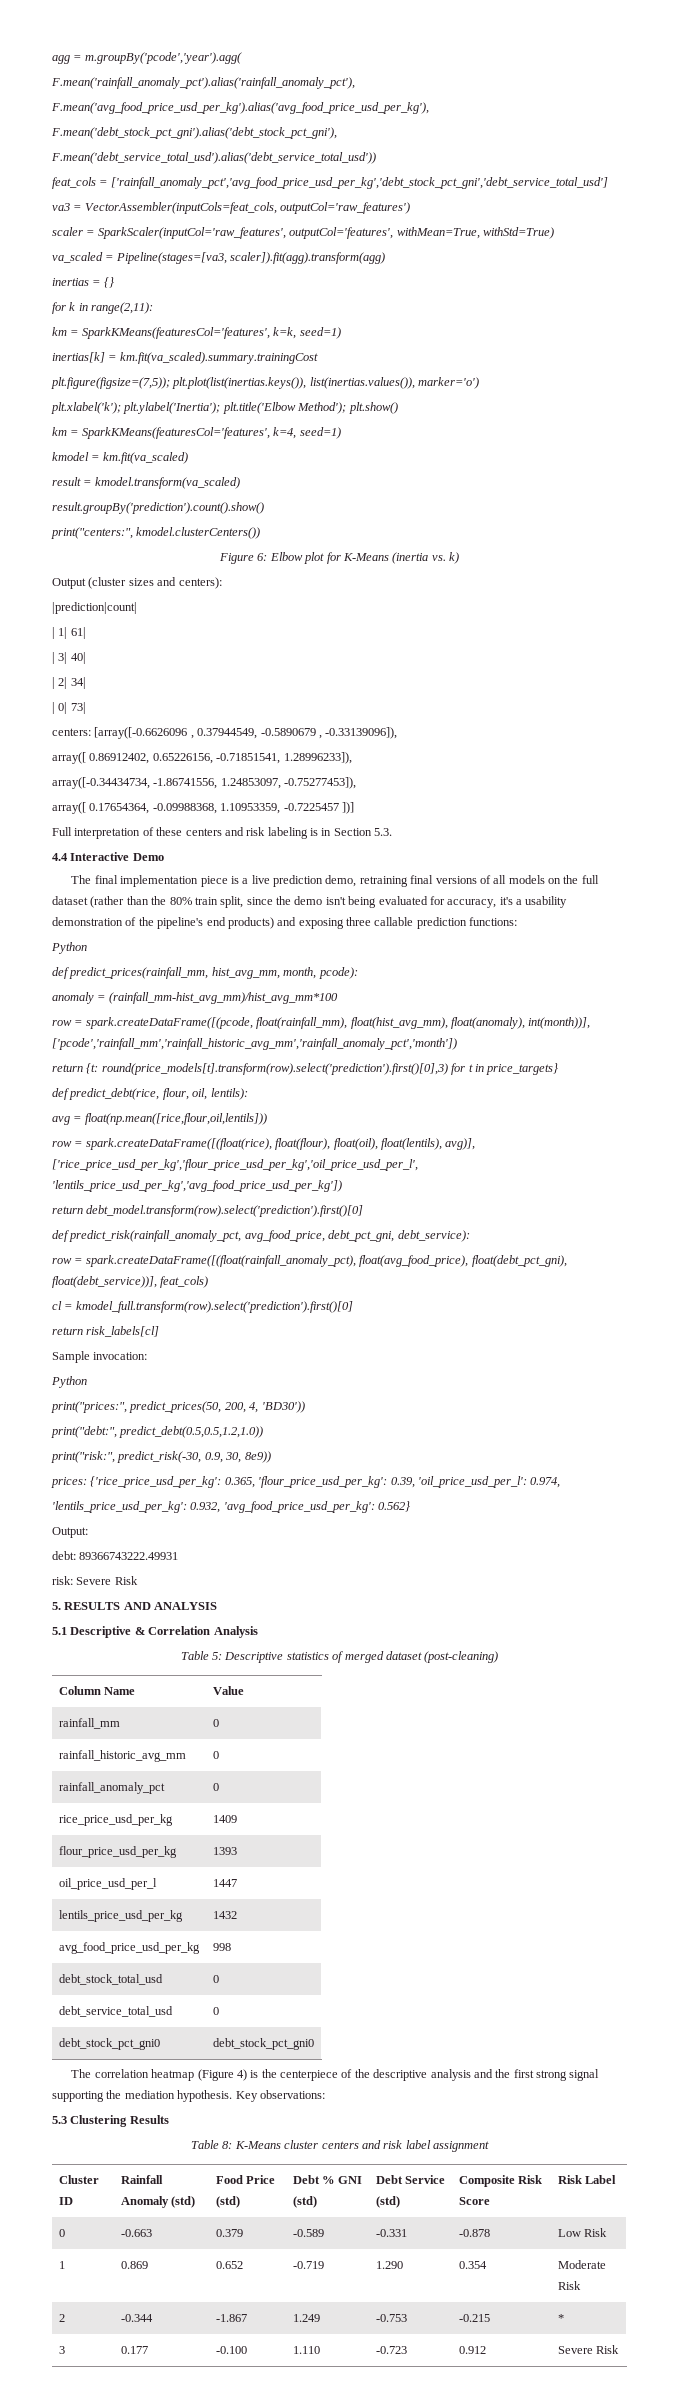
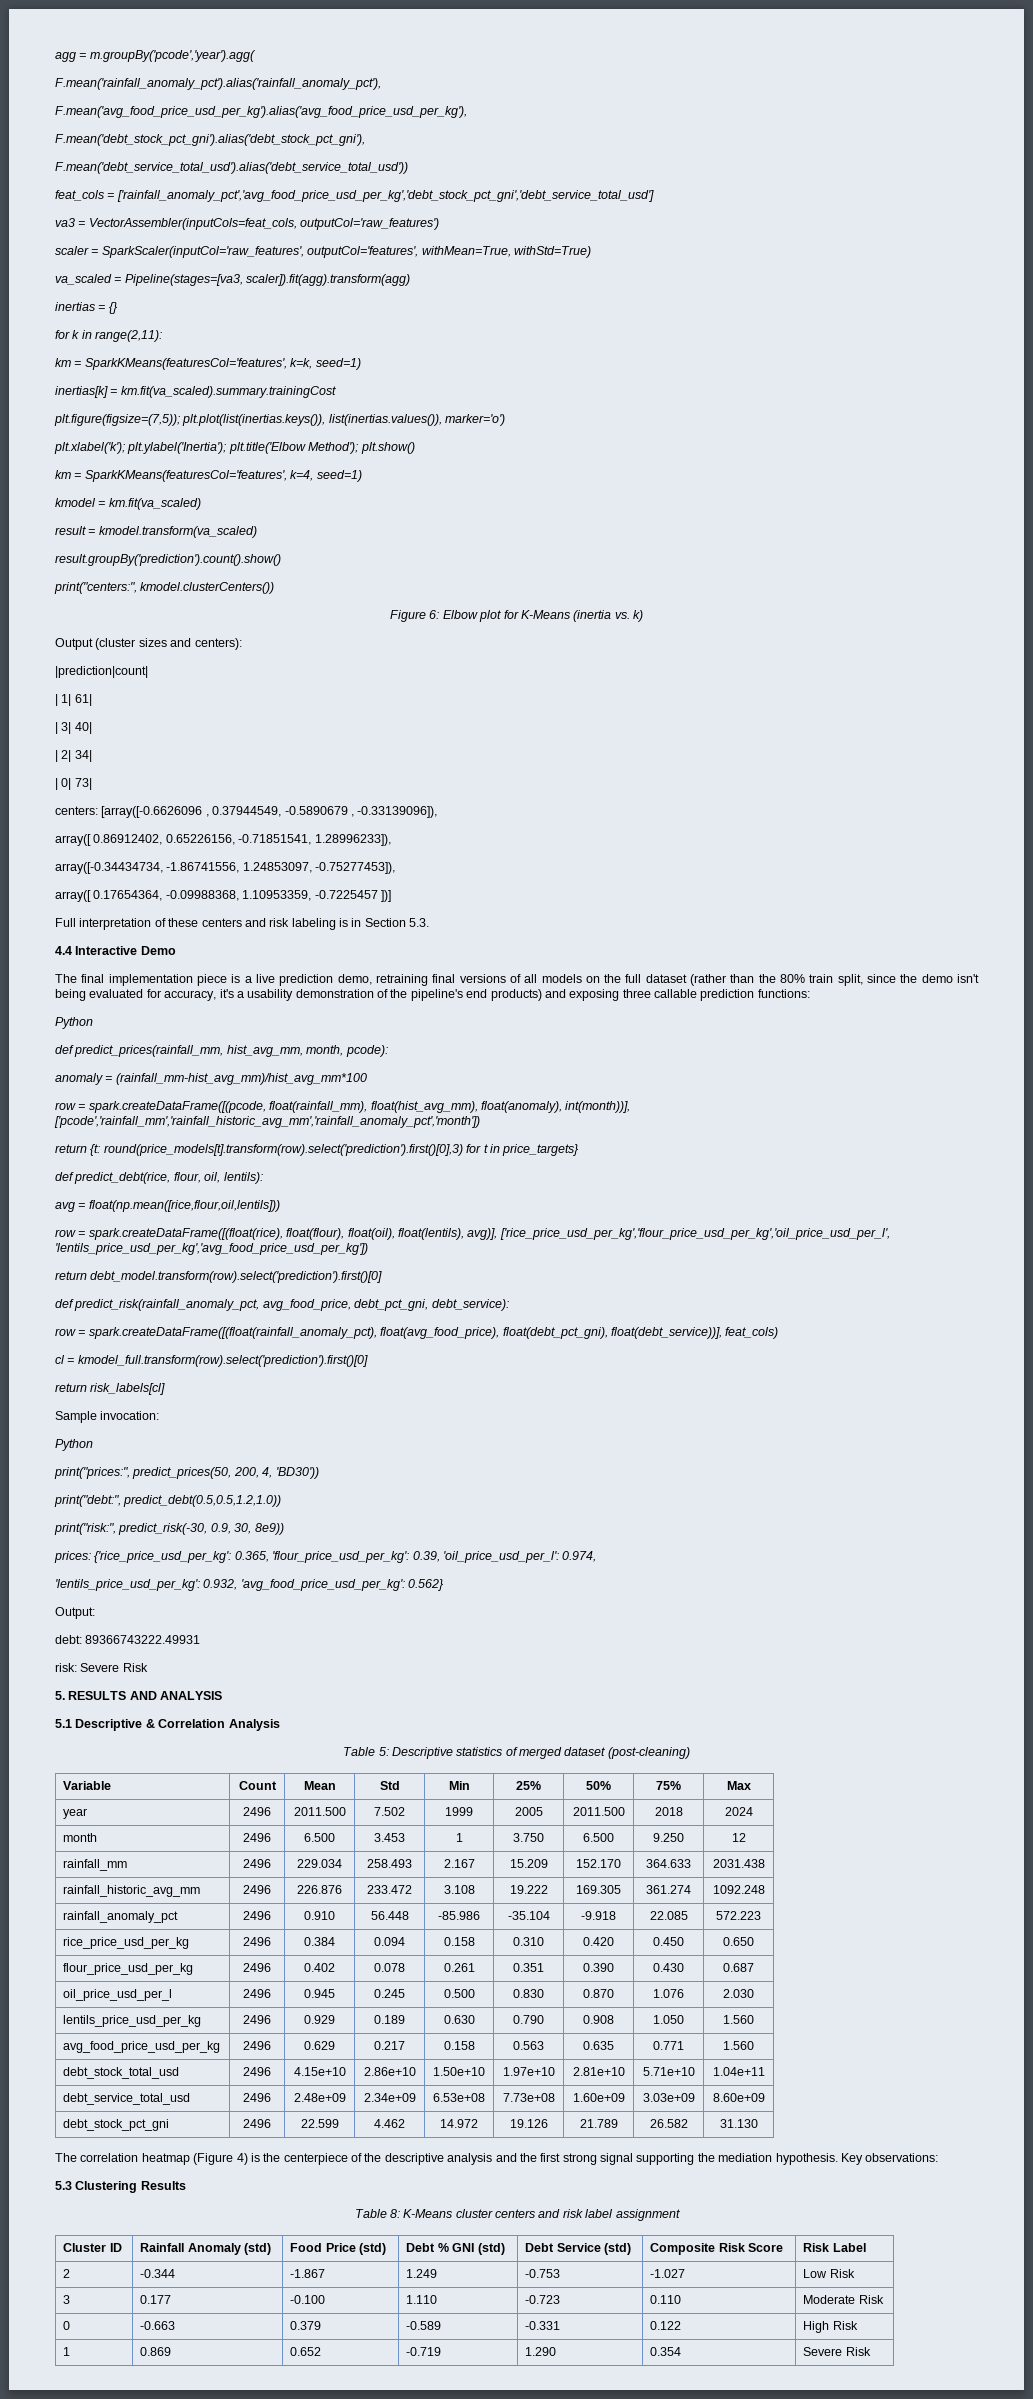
- Column Name | Value
- rainfall_mm | 0
- rainfall_historic_avg_mm | 0
- rainfall_anomaly_pct | 0
- rice_price_usd_per_kg | 1409
- flour_price_usd_per_kg | 1393
- oil_price_usd_per_l | 1447
- lentils_price_usd_per_kg | 1432
- avg_food_price_usd_per_kg | 998
- debt_stock_total_usd | 0
- debt_service_total_usd | 0
- debt_stock_pct_gni0 | debt_stock_pct_gni0
+ Variable | Count | Mean | Std | Min | 25% | 50% | 75% | Max
+ year | 2496 | 2011.500 | 7.502 | 1999 | 2005 | 2011.500 | 2018 | 2024
+ month | 2496 | 6.500 | 3.453 | 1 | 3.750 | 6.500 | 9.250 | 12
+ rainfall_mm | 2496 | 229.034 | 258.493 | 2.167 | 15.209 | 152.170 | 364.633 | 2031.438
+ rainfall_historic_avg_mm | 2496 | 226.876 | 233.472 | 3.108 | 19.222 | 169.305 | 361.274 | 1092.248
+ rainfall_anomaly_pct | 2496 | 0.910 | 56.448 | -85.986 | -35.104 | -9.918 | 22.085 | 572.223
+ rice_price_usd_per_kg | 2496 | 0.384 | 0.094 | 0.158 | 0.310 | 0.420 | 0.450 | 0.650
+ flour_price_usd_per_kg | 2496 | 0.402 | 0.078 | 0.261 | 0.351 | 0.390 | 0.430 | 0.687
+ oil_price_usd_per_l | 2496 | 0.945 | 0.245 | 0.500 | 0.830 | 0.870 | 1.076 | 2.030
+ lentils_price_usd_per_kg | 2496 | 0.929 | 0.189 | 0.630 | 0.790 | 0.908 | 1.050 | 1.560
+ avg_food_price_usd_per_kg | 2496 | 0.629 | 0.217 | 0.158 | 0.563 | 0.635 | 0.771 | 1.560
+ debt_stock_total_usd | 2496 | 4.15e+10 | 2.86e+10 | 1.50e+10 | 1.97e+10 | 2.81e+10 | 5.71e+10 | 1.04e+11
+ debt_service_total_usd | 2496 | 2.48e+09 | 2.34e+09 | 6.53e+08 | 7.73e+08 | 1.60e+09 | 3.03e+09 | 8.60e+09
+ debt_stock_pct_gni | 2496 | 22.599 | 4.462 | 14.972 | 19.126 | 21.789 | 26.582 | 31.130
+ 2 | -0.344 | -1.867 | 1.249 | -0.753 | -1.027 | Low Risk
+ 3 | 0.177 | -0.100 | 1.110 | -0.723 | 0.110 | Moderate Risk
- 0 | -0.663 | 0.379 | -0.589 | -0.331 | -0.878 | Low Risk
+ 0 | -0.663 | 0.379 | -0.589 | -0.331 | 0.122 | High Risk
- 1 | 0.869 | 0.652 | -0.719 | 1.290 | 0.354 | Moderate Risk
- 2 | -0.344 | -1.867 | 1.249 | -0.753 | -0.215 | *
- 3 | 0.177 | -0.100 | 1.110 | -0.723 | 0.912 | Severe Risk
+ 1 | 0.869 | 0.652 | -0.719 | 1.290 | 0.354 | Severe Risk

